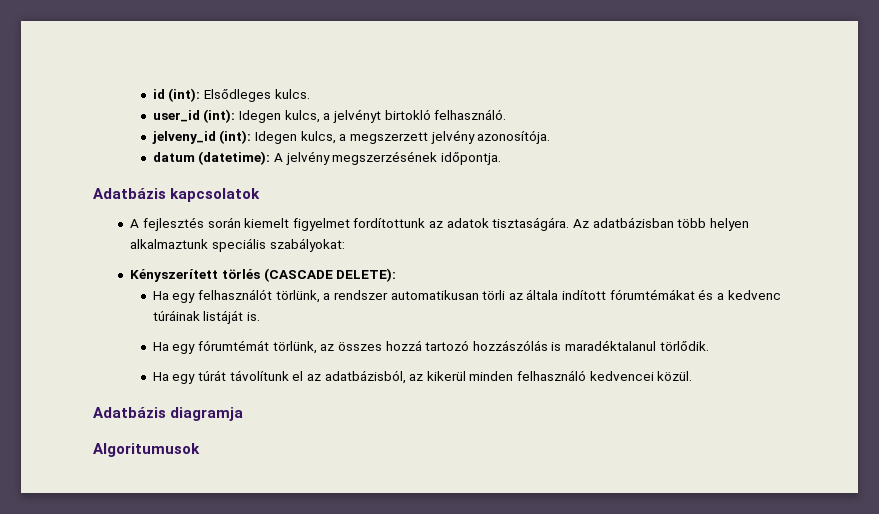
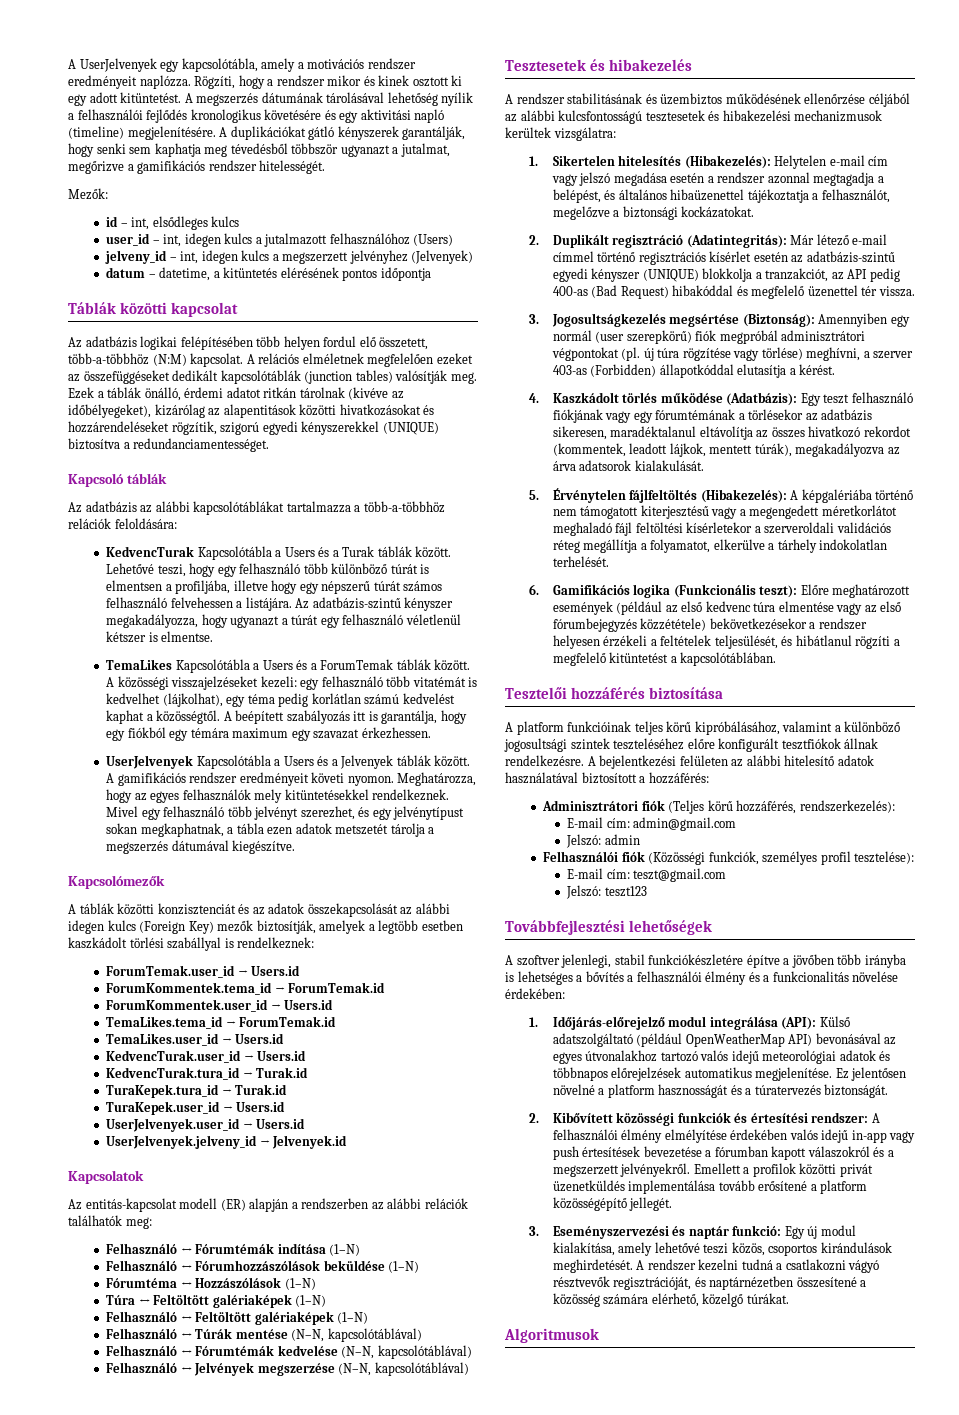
- id (int): Elsődleges kulcs.
- user_id (int): Idegen kulcs, a jelvényt birtokló felhasználó.
- jelveny_id (int): Idegen kulcs, a megszerzett jelvény azonosítója.
- datum (datetime): A jelvény megszerzésének időpontja.
- Adatbázis kapcsolatok
- A fejlesztés során kiemelt figyelmet fordítottunk az adatok tisztaságára. Az adatbázisban több helyen alkalmaztunk speciális szabályokat:
- Kényszerített törlés (CASCADE DELETE):
- Ha egy felhasználót törlünk, a rendszer automatikusan törli az általa indított fórumtémákat és a kedvenc túráinak listáját is.
- Ha egy fórumtémát törlünk, az összes hozzá tartozó hozzászólás is maradéktalanul törlődik.
- Ha egy túrát távolítunk el az adatbázisból, az kikerül minden felhasználó kedvencei közül.
- Adatbázis diagramja
- Algoritumusok
+ A UserJelvenyek egy kapcsolótábla, amely a motivációs rendszer eredményeit naplózza. Rögzíti, hogy a rendszer mikor és kinek osztott ki egy adott kitüntetést. A megszerzés dátumának tárolásával lehetőség nyílik a felhasználói fejlődés kronologikus követésére és egy aktivitási napló (timeline) megjelenítésére. A duplikációkat gátló kényszerek garantálják, hogy senki sem kaphatja meg tévedésből többször ugyanazt a jutalmat, megőrizve a gamifikációs rendszer hitelességét.
+ Mezők:
+ id – int, elsődleges kulcs
+ user_id – int, idegen kulcs a jutalmazott felhasználóhoz (Users)
+ jelveny_id – int, idegen kulcs a megszerzett jelvényhez (Jelvenyek)
+ datum – datetime, a kitüntetés elérésének pontos időpontja
+ Táblák közötti kapcsolat
+ Az adatbázis logikai felépítésében több helyen fordul elő összetett, több-a-többhöz (N:M) kapcsolat. A relációs elméletnek megfelelően ezeket az összefüggéseket dedikált kapcsolótáblák (junction tables) valósítják meg. Ezek a táblák önálló, érdemi adatot ritkán tárolnak (kivéve az időbélyegeket), kizárólag az alapentitások közötti hivatkozásokat és hozzárendeléseket rögzítik, szigorú egyedi kényszerekkel (UNIQUE) biztosítva a redundanciamentességet.
+ Kapcsoló táblák
+ Az adatbázis az alábbi kapcsolótáblákat tartalmazza a több-a-többhöz relációk feloldására:
+ KedvencTurak Kapcsolótábla a Users és a Turak táblák között. Lehetővé teszi, hogy egy felhasználó több különböző túrát is elmentsen a profiljába, illetve hogy egy népszerű túrát számos felhasználó felvehessen a listájára. Az adatbázis-szintű kényszer megakadályozza, hogy ugyanazt a túrát egy felhasználó véletlenül kétszer is elmentse.
+ TemaLikes Kapcsolótábla a Users és a ForumTemak táblák között. A közösségi visszajelzéseket kezeli: egy felhasználó több vitatémát is kedvelhet (lájkolhat), egy téma pedig korlátlan számú kedvelést kaphat a közösségtől. A beépített szabályozás itt is garantálja, hogy egy fiókból egy témára maximum egy szavazat érkezhessen.
+ UserJelvenyek Kapcsolótábla a Users és a Jelvenyek táblák között. A gamifikációs rendszer eredményeit követi nyomon. Meghatározza, hogy az egyes felhasználók mely kitüntetésekkel rendelkeznek. Mivel egy felhasználó több jelvényt szerezhet, és egy jelvénytípust sokan megkaphatnak, a tábla ezen adatok metszetét tárolja a megszerzés dátumával kiegészítve.
+ Kapcsolómezők
+ A táblák közötti konzisztenciát és az adatok összekapcsolását az alábbi idegen kulcs (Foreign Key) mezők biztosítják, amelyek a legtöbb esetben kaszkádolt törlési szabállyal is rendelkeznek:
+ ForumTemak.user_id → Users.id
+ ForumKommentek.tema_id → ForumTemak.id
+ ForumKommentek.user_id → Users.id
+ TemaLikes.tema_id → ForumTemak.id
+ TemaLikes.user_id → Users.id
+ KedvencTurak.user_id → Users.id
+ KedvencTurak.tura_id → Turak.id
+ TuraKepek.tura_id → Turak.id
+ TuraKepek.user_id → Users.id
+ UserJelvenyek.user_id → Users.id
+ UserJelvenyek.jelveny_id → Jelvenyek.id
+ Kapcsolatok
+ Az entitás-kapcsolat modell (ER) alapján a rendszerben az alábbi relációk találhatók meg:
+ Felhasználó ↔ Fórumtémák indítása (1–N)
+ Felhasználó ↔ Fórumhozzászólások beküldése (1–N)
+ Fórumtéma ↔ Hozzászólások (1–N)
+ Túra ↔ Feltöltött galériaképek (1–N)
+ Felhasználó ↔ Feltöltött galériaképek (1–N)
+ Felhasználó ↔ Túrák mentése (N–N, kapcsolótáblával)
+ Felhasználó ↔ Fórumtémák kedvelése (N–N, kapcsolótáblával)
+ Felhasználó ↔ Jelvények megszerzése (N–N, kapcsolótáblával)
+ Tesztesetek és hibakezelés
+ A rendszer stabilitásának és üzembiztos működésének ellenőrzése céljából az alábbi kulcsfontosságú tesztesetek és hibakezelési mechanizmusok kerültek vizsgálatra:
+ 1. Sikertelen hitelesítés (Hibakezelés): Helytelen e-mail cím vagy jelszó megadása esetén a rendszer azonnal megtagadja a belépést, és általános hibaüzenettel tájékoztatja a felhasználót, megelőzve a biztonsági kockázatokat.
+ 2. Duplikált regisztráció (Adatintegritás): Már létező e-mail címmel történő regisztrációs kísérlet esetén az adatbázis-szintű egyedi kényszer (UNIQUE) blokkolja a tranzakciót, az API pedig 400-as (Bad Request) hibakóddal és megfelelő üzenettel tér vissza.
+ 3. Jogosultságkezelés megsértése (Biztonság): Amennyiben egy normál (user szerepkörű) fiók megpróbál adminisztrátori végpontokat (pl. új túra rögzítése vagy törlése) meghívni, a szerver 403-as (Forbidden) állapotkóddal elutasítja a kérést.
+ 4. Kaszkádolt törlés működése (Adatbázis): Egy teszt felhasználó fiókjának vagy egy fórumtémának a törlésekor az adatbázis sikeresen, maradéktalanul eltávolítja az összes hivatkozó rekordot (kommentek, leadott lájkok, mentett túrák), megakadályozva az árva adatsorok kialakulását.
+ 5. Érvénytelen fájlfeltöltés (Hibakezelés): A képgalériába történő nem támogatott kiterjesztésű vagy a megengedett méretkorlátot meghaladó fájl feltöltési kísérletekor a szerveroldali validációs réteg megállítja a folyamatot, elkerülve a tárhely indokolatlan terhelését.
+ 6. Gamifikációs logika (Funkcionális teszt): Előre meghatározott események (például az első kedvenc túra elmentése vagy az első fórumbejegyzés közzététele) bekövetkezésekor a rendszer helyesen érzékeli a feltételek teljesülését, és hibátlanul rögzíti a megfelelő kitüntetést a kapcsolótáblában.
+ Tesztelői hozzáférés biztosítása
+ A platform funkcióinak teljes körű kipróbálásához, valamint a különböző jogosultsági szintek teszteléséhez előre konfigurált tesztfiókok állnak rendelkezésre. A bejelentkezési felületen az alábbi hitelesítő adatok használatával biztosított a hozzáférés:
+ Adminisztrátori fiók (Teljes körű hozzáférés, rendszerkezelés):
+ E-mail cím: admin@gmail.com
+ Jelszó: admin
+ Felhasználói fiók (Közösségi funkciók, személyes profil tesztelése):
+ E-mail cím: teszt@gmail.com
+ Jelszó: teszt123
+ Továbbfejlesztési lehetőségek
+ A szoftver jelenlegi, stabil funkciókészletére építve a jövőben több irányba is lehetséges a bővítés a felhasználói élmény és a funkcionalitás növelése érdekében:
+ 1. Időjárás-előrejelző modul integrálása (API): Külső adatszolgáltató (például OpenWeatherMap API) bevonásával az egyes útvonalakhoz tartozó valós idejű meteorológiai adatok és többnapos előrejelzések automatikus megjelenítése. Ez jelentősen növelné a platform hasznosságát és a túratervezés biztonságát.
+ 2. Kibővített közösségi funkciók és értesítési rendszer: A felhasználói élmény elmélyítése érdekében valós idejű in-app vagy push értesítések bevezetése a fórumban kapott válaszokról és a megszerzett jelvényekről. Emellett a profilok közötti privát üzenetküldés implementálása tovább erősítené a platform közösségépítő jellegét.
+ 3. Eseményszervezési és naptár funkció: Egy új modul kialakítása, amely lehetővé teszi közös, csoportos kirándulások meghirdetését. A rendszer kezelni tudná a csatlakozni vágyó résztvevők regisztrációját, és naptárnézetben összesítené a közösség számára elérhető, közelgő túrákat.
+ Algoritmusok

